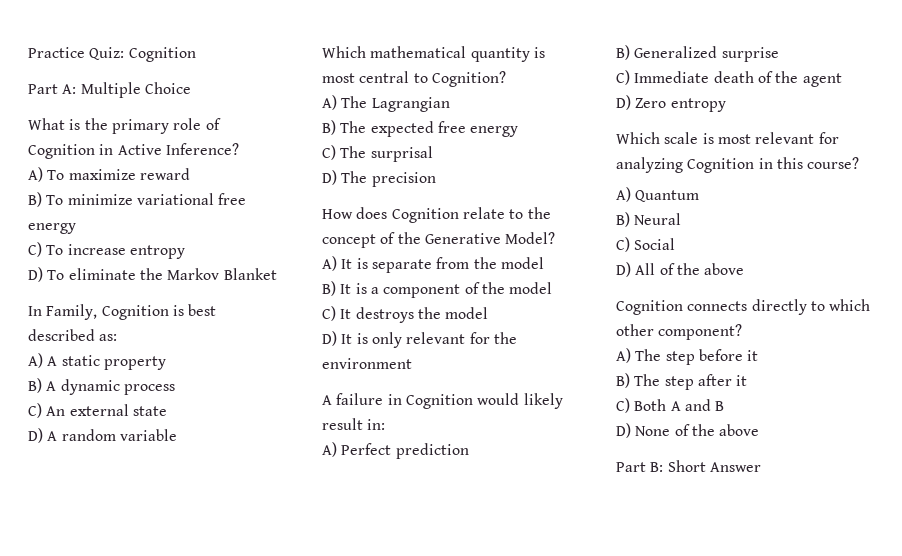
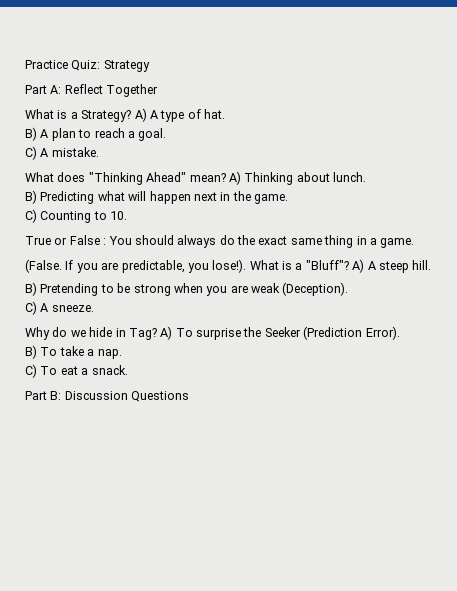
- Practice Quiz: Cognition
+ Practice Quiz: Strategy
- Part A: Multiple Choice
- What is the primary role of Cognition in Active Inference?
- A) To maximize reward
- B) To minimize variational free energy
- C) To increase entropy
- D) To eliminate the Markov Blanket
- In Family, Cognition is best described as:
- A) A static property
- B) A dynamic process
- C) An external state
- D) A random variable
- Which mathematical quantity is most central to Cognition?
- A) The Lagrangian
- B) The expected free energy
- C) The surprisal
- D) The precision
- How does Cognition relate to the concept of the Generative Model?
- A) It is separate from the model
- B) It is a component of the model
- C) It destroys the model
- D) It is only relevant for the environment
- A failure in Cognition would likely result in:
- A) Perfect prediction
- B) Generalized surprise
- C) Immediate death of the agent
- D) Zero entropy
- Which scale is most relevant for analyzing Cognition in this course?
- A) Quantum
- B) Neural
- C) Social
- D) All of the above
- Cognition connects directly to which other component?
- A) The step before it
- B) The step after it
- C) Both A and B
- D) None of the above
+ Part A: Reflect Together
+ What is a Strategy? A) A type of hat.
+ B) A plan to reach a goal.
+ C) A mistake.
+ What does "Thinking Ahead" mean? A) Thinking about lunch.
+ B) Predicting what will happen next in the game.
+ C) Counting to 10.
+ True or False : You should always do the exact same thing in a game.
+ (False. If you are predictable, you lose!). What is a "Bluff"? A) A steep hill.
+ B) Pretending to be strong when you are weak (Deception).
+ C) A sneeze.
+ Why do we hide in Tag? A) To surprise the Seeker (Prediction Error).
+ B) To take a nap.
+ C) To eat a snack.
- Part B: Short Answer
+ Part B: Discussion Questions

